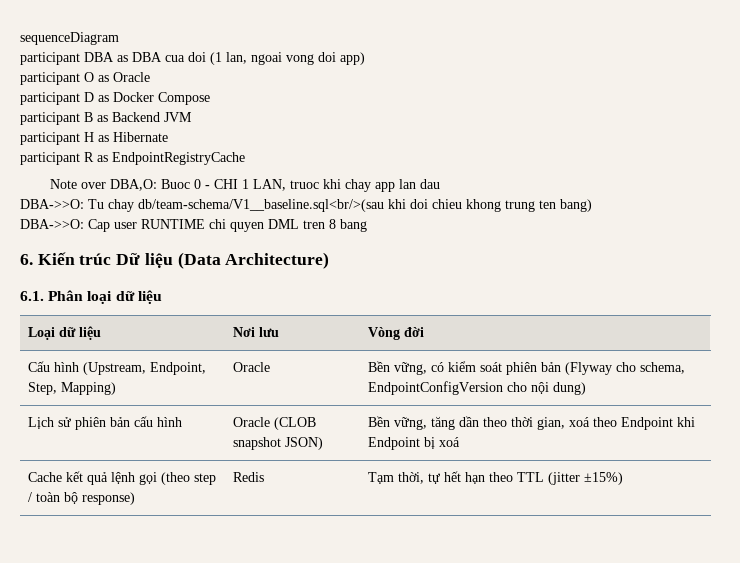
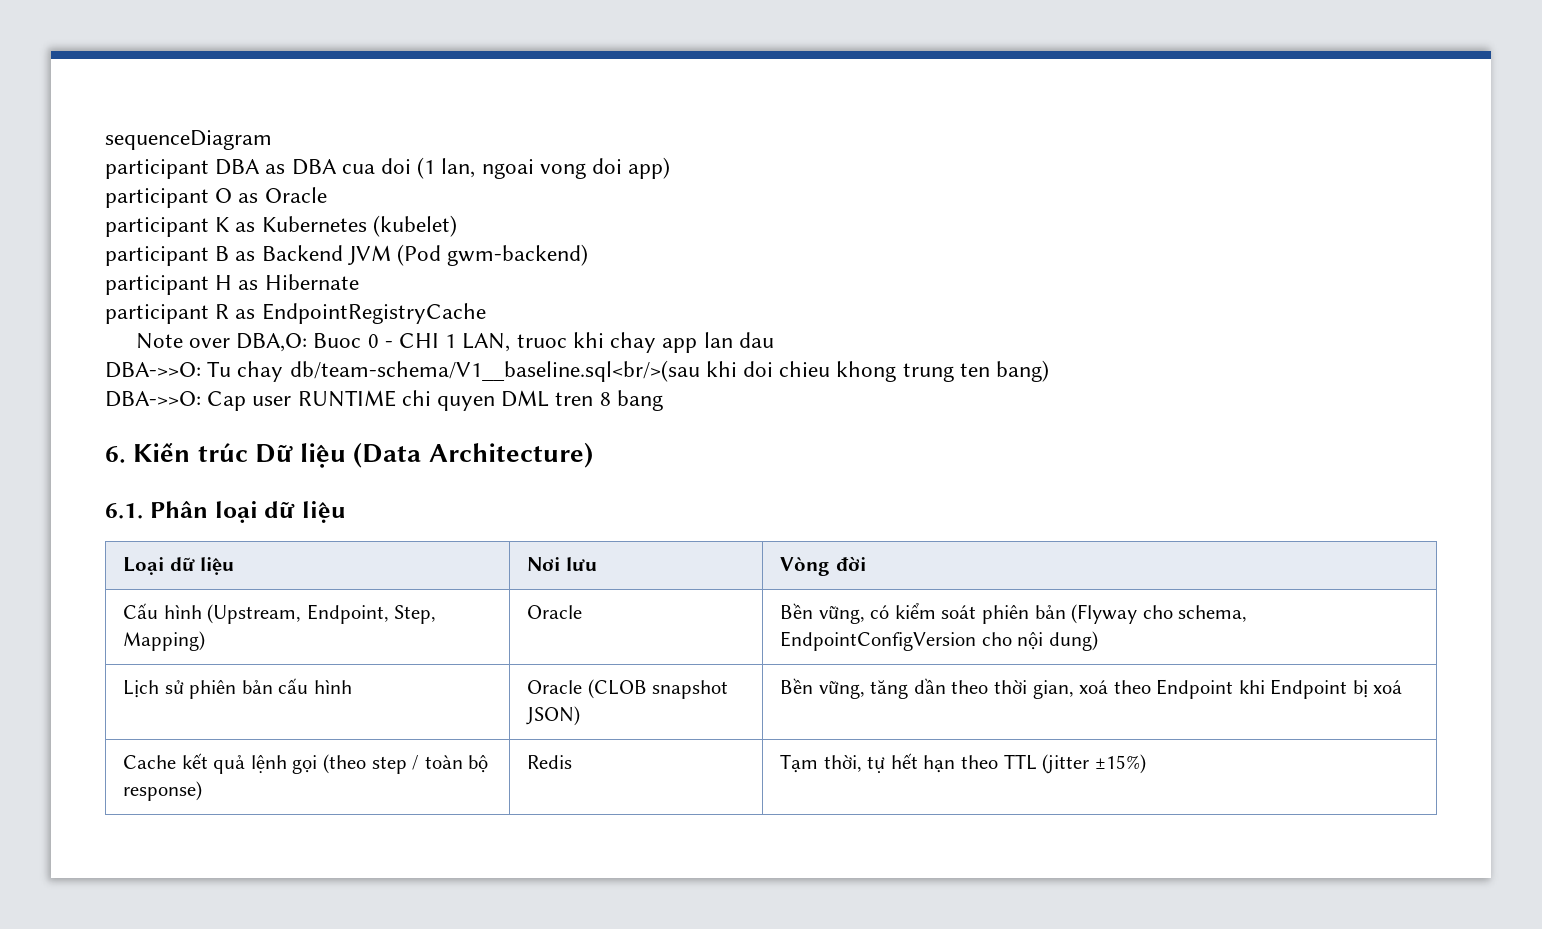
- participant D as Docker Compose
+ participant K as Kubernetes (kubelet)
- participant B as Backend JVM
+ participant B as Backend JVM (Pod gwm-backend)

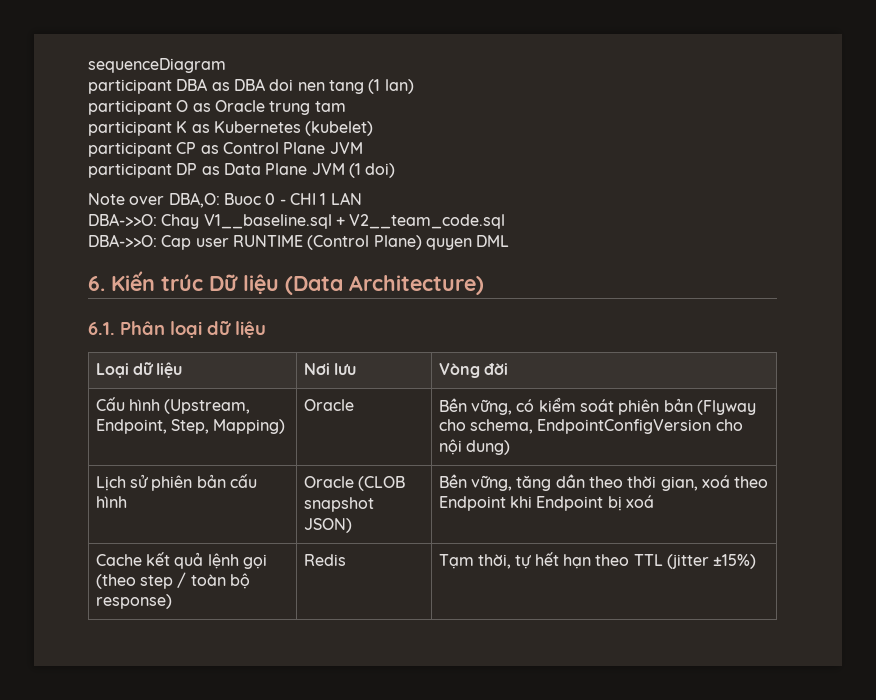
- participant DBA as DBA cua doi (1 lan, ngoai vong doi app)
+ participant DBA as DBA doi nen tang (1 lan)
- participant O as Oracle
+ participant O as Oracle trung tam
- participant B as Backend JVM (Pod gwm-backend)
- participant H as Hibernate
- participant R as EndpointRegistryCache
+ participant CP as Control Plane JVM
+ participant DP as Data Plane JVM (1 doi)
- Note over DBA,O: Buoc 0 - CHI 1 LAN, truoc khi chay app lan dau
- DBA->>O: Tu chay db/team-schema/V1__baseline.sql<br/>(sau khi doi chieu khong trung ten bang)
+ Note over DBA,O: Buoc 0 - CHI 1 LAN
+ DBA->>O: Chay V1__baseline.sql + V2__team_code.sql
- DBA->>O: Cap user RUNTIME chi quyen DML tren 8 bang
+ DBA->>O: Cap user RUNTIME (Control Plane) quyen DML

